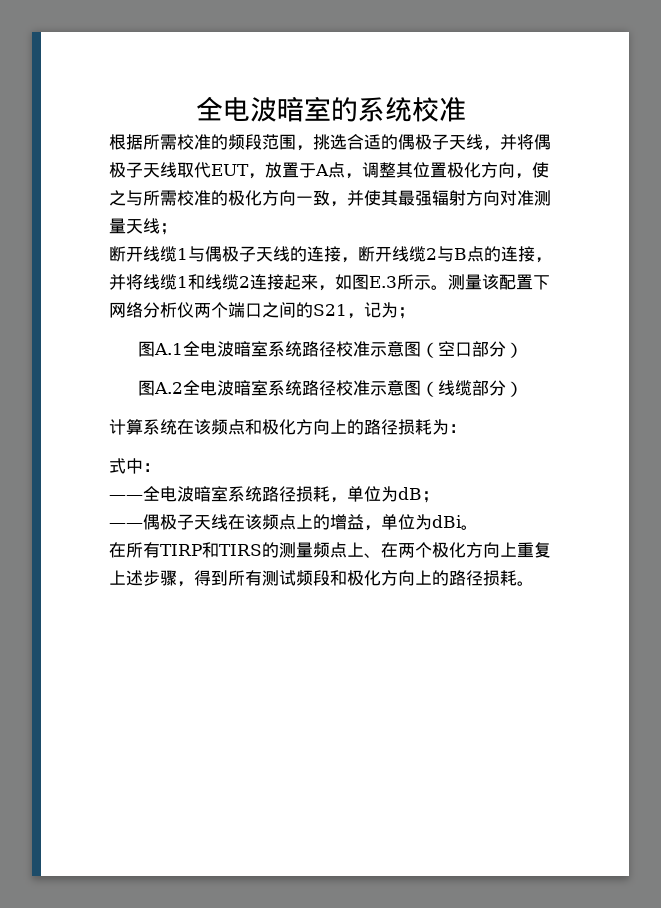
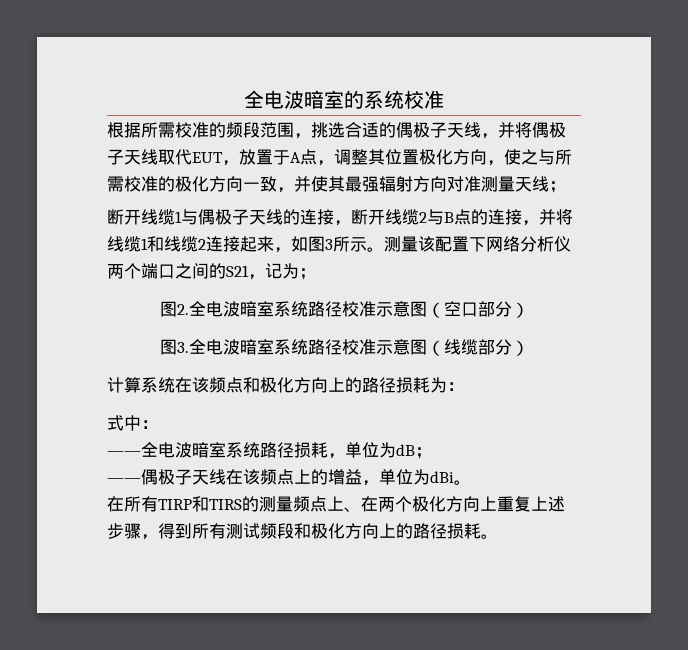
- 断开线缆1与偶极子天线的连接，断开线缆2与B点的连接，并将线缆1和线缆2连接起来，如图E.3所示。
+ 断开线缆1与偶极子天线的连接，断开线缆2与B点的连接，并将线缆1和线缆2连接起来，如图3所示。
- 图A.1全电波暗室系统路径校准示意图（空口部分）
+ 图2.全电波暗室系统路径校准示意图（空口部分）
- 图A.2全电波暗室系统路径校准示意图（线缆部分）
+ 图3.全电波暗室系统路径校准示意图（线缆部分）

